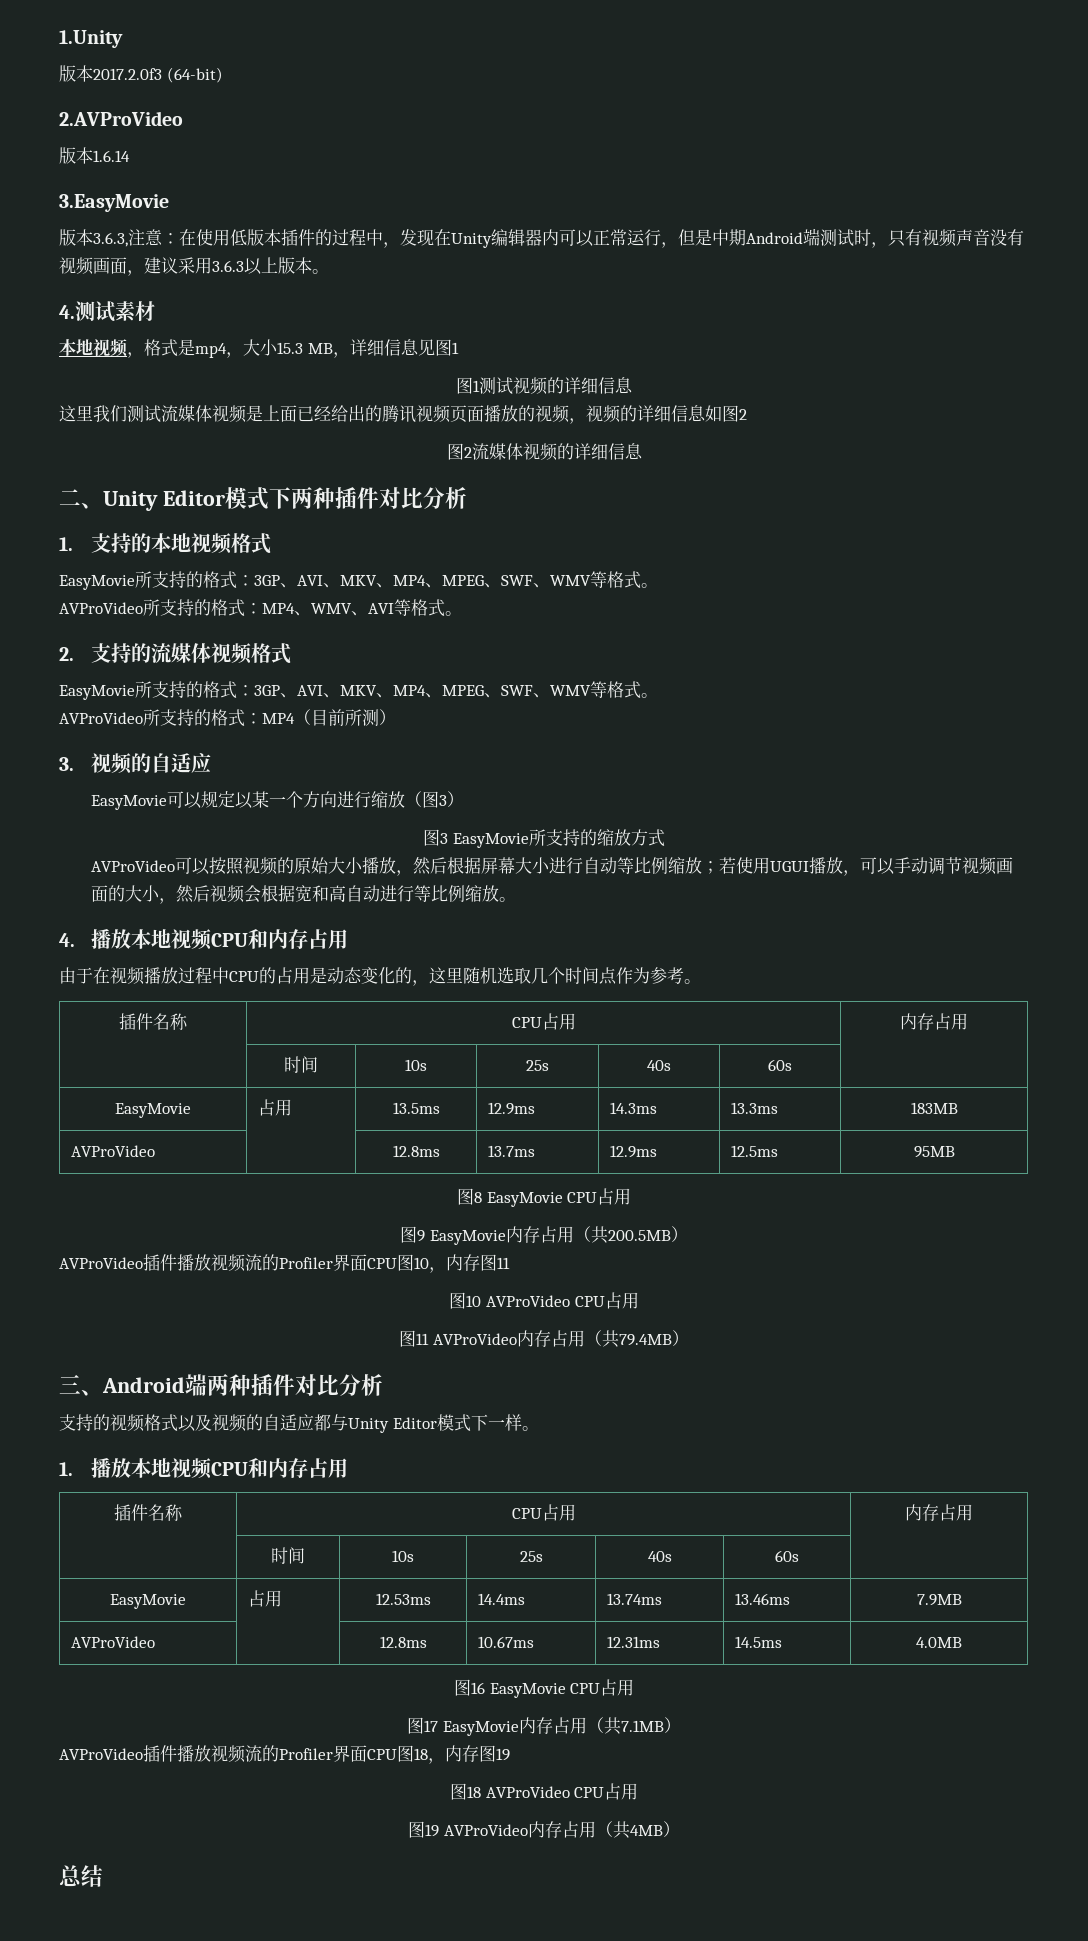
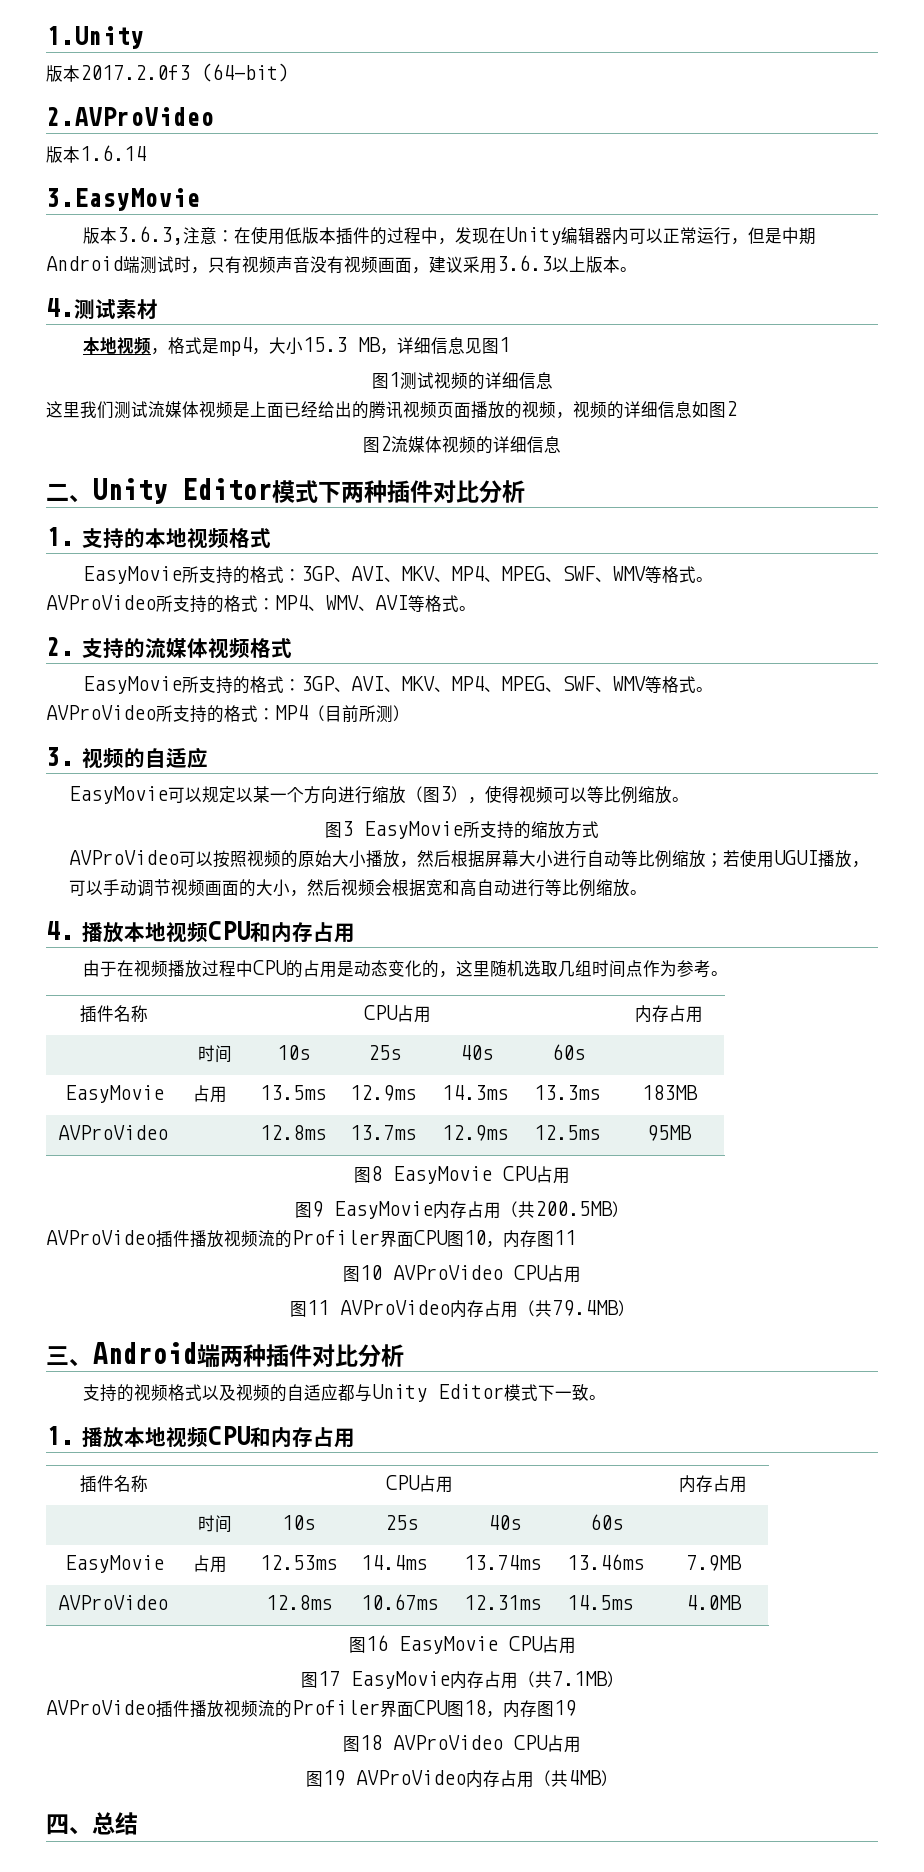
- EasyMovie可以规定以某一个方向进行缩放（图3）
+ EasyMovie可以规定以某一个方向进行缩放（图3），使得视频可以等比例缩放。
- 由于在视频播放过程中CPU的占用是动态变化的，这里随机选取几个时间点作为参考。
+ 由于在视频播放过程中CPU的占用是动态变化的，这里随机选取几组时间点作为参考。
- 支持的视频格式以及视频的自适应都与Unity Editor模式下一样。
+ 支持的视频格式以及视频的自适应都与Unity Editor模式下一致。
- 总结
+ 四、总结

